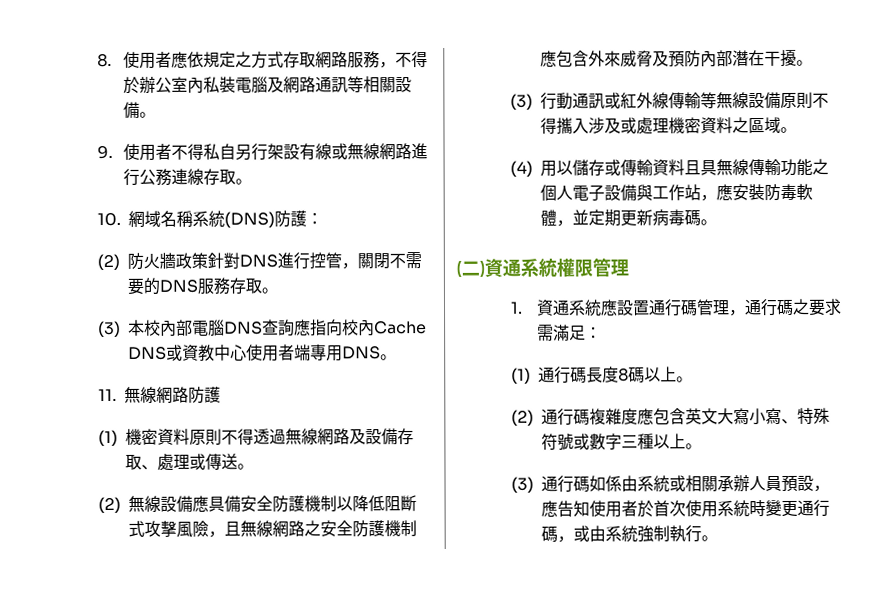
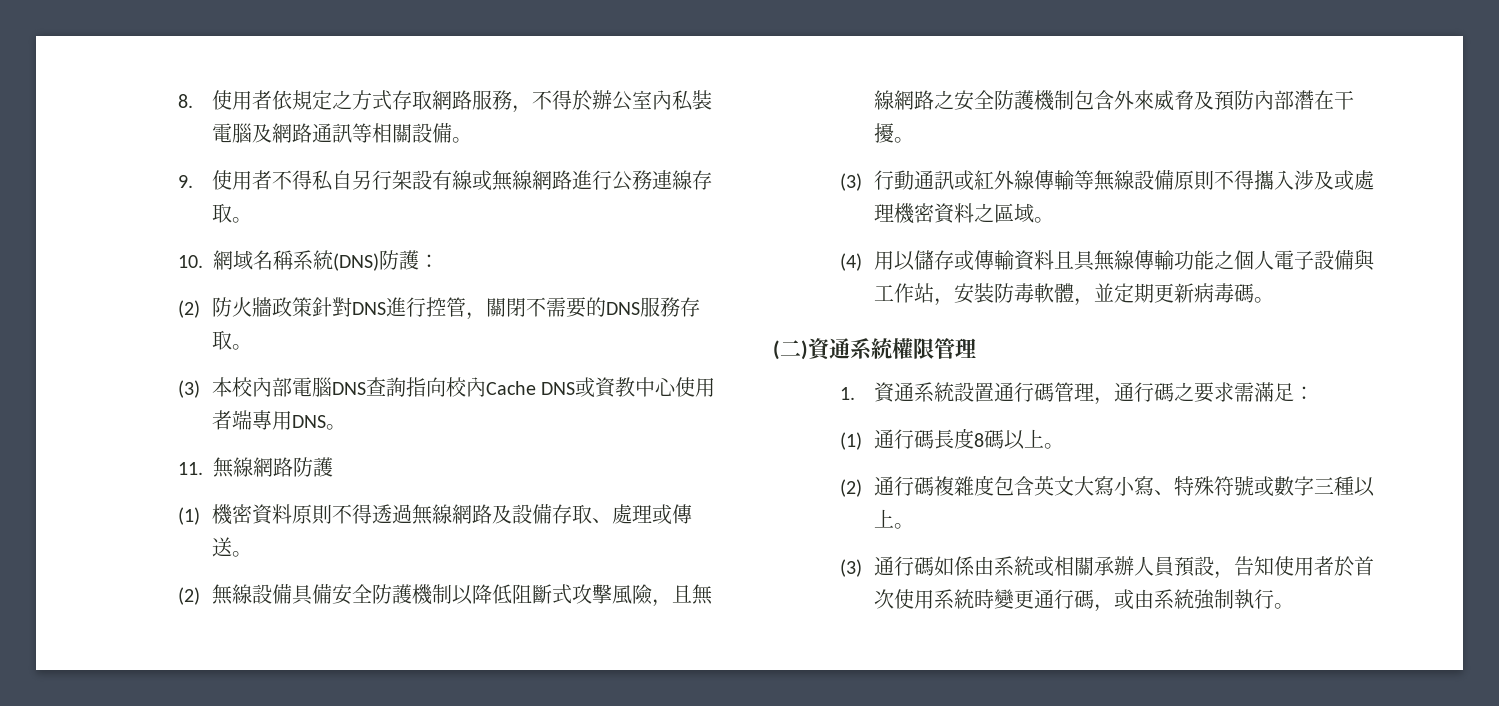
- 8.使用者應依規定之方式存取網路服務，不得於辦公室內私裝電腦及網路通訊等相關設備。
+ 8.使用者依規定之方式存取網路服務，不得於辦公室內私裝電腦及網路通訊等相關設備。
- (3)本校內部電腦DNS查詢應指向校內Cache DNS或資教中心使用者端專用DNS。
+ (3)本校內部電腦DNS查詢指向校內Cache DNS或資教中心使用者端專用DNS。
- (2)無線設備應具備安全防護機制以降低阻斷式攻擊風險，且無線網路之安全防護機制應包含外來威脅及預防內部潛在干擾。
+ (2)無線設備具備安全防護機制以降低阻斷式攻擊風險，且無線網路之安全防護機制包含外來威脅及預防內部潛在干擾。
- (4)用以儲存或傳輸資料且具無線傳輸功能之個人電子設備與工作站，應安裝防毒軟體，並定期更新病毒碼。
+ (4)用以儲存或傳輸資料且具無線傳輸功能之個人電子設備與工作站，安裝防毒軟體，並定期更新病毒碼。
- 1.資通系統應設置通行碼管理，通行碼之要求需滿足：
+ 1.資通系統設置通行碼管理，通行碼之要求需滿足：
- (2)通行碼複雜度應包含英文大寫小寫、特殊符號或數字三種以上。
+ (2)通行碼複雜度包含英文大寫小寫、特殊符號或數字三種以上。
- (3)通行碼如係由系統或相關承辦人員預設，應告知使用者於首次使用系統時變更通行碼，或由系統強制執行。
+ (3)通行碼如係由系統或相關承辦人員預設，告知使用者於首次使用系統時變更通行碼，或由系統強制執行。

